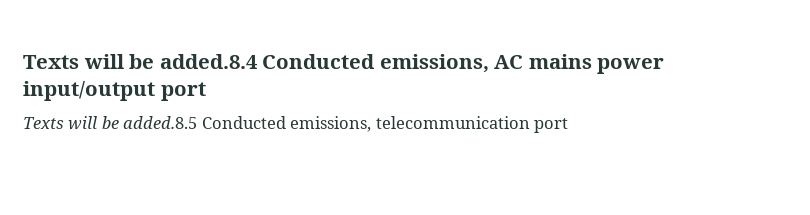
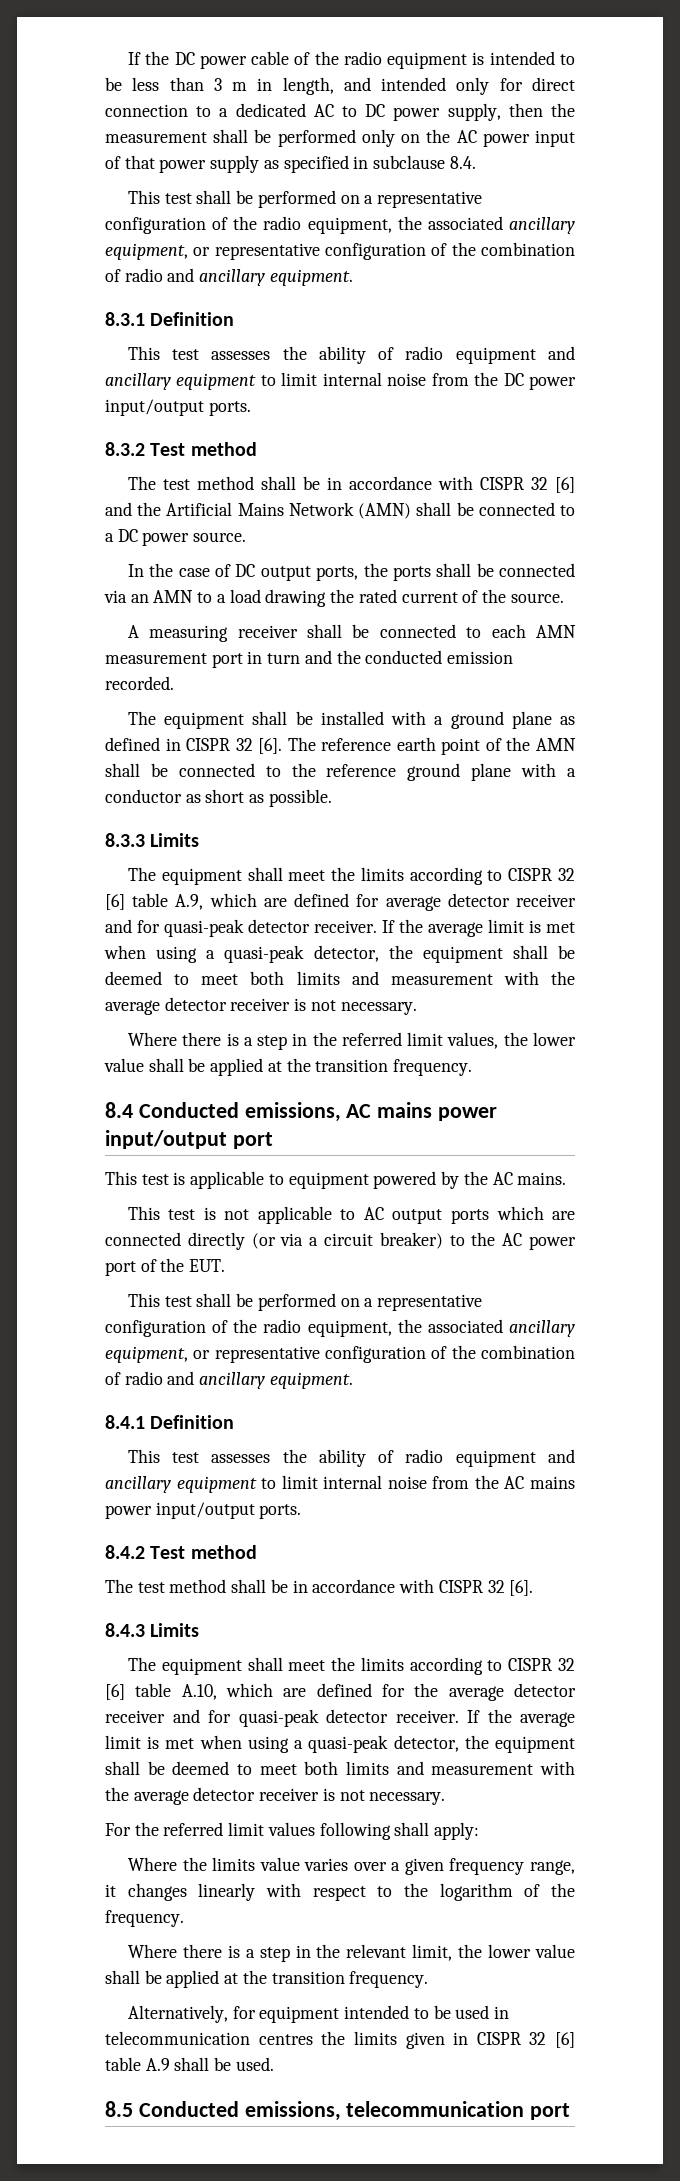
- Texts will be added.8.4 Conducted emissions, AC mains power input/output port
+ If the DC power cable of the radio equipment is intended to be less than 3 m in length, and intended only for direct connection to a dedicated AC to DC power supply, then the measurement shall be performed only on the AC power input of that power supply as specified in subclause 8.4.
+ This test shall be performed on a representative configuration of the radio equipment, the associated ancillary equipment, or representative configuration of the combination of radio and ancillary equipment.
+ 8.3.1 Definition
+ This test assesses the ability of radio equipment and ancillary equipment to limit internal noise from the DC power input/output ports.
+ 8.3.2 Test method
+ The test method shall be in accordance with CISPR 32 [6] and the Artificial Mains Network (AMN) shall be connected to a DC power source.
+ In the case of DC output ports, the ports shall be connected via an AMN to a load drawing the rated current of the source.
+ A measuring receiver shall be connected to each AMN measurement port in turn and the conducted emission recorded.
+ The equipment shall be installed with a ground plane as defined in CISPR 32 [6]. The reference earth point of the AMN shall be connected to the reference ground plane with a conductor as short as possible.
+ 8.3.3 Limits
+ The equipment shall meet the limits according to CISPR 32 [6] table A.9, which are defined for average detector receiver and for quasi-peak detector receiver. If the average limit is met when using a quasi-peak detector, the equipment shall be deemed to meet both limits and measurement with the average detector receiver is not necessary.
+ Where there is a step in the referred limit values, the lower value shall be applied at the transition frequency.
+ 8.4 Conducted emissions, AC mains power input/output port
- Texts will be added.8.5 Conducted emissions, telecommunication port
+ This test is applicable to equipment powered by the AC mains.
+ This test is not applicable to AC output ports which are connected directly (or via a circuit breaker) to the AC power port of the EUT.
+ This test shall be performed on a representative configuration of the radio equipment, the associated ancillary equipment, or representative configuration of the combination of radio and ancillary equipment.
+ 8.4.1 Definition
+ This test assesses the ability of radio equipment and ancillary equipment to limit internal noise from the AC mains power input/output ports.
+ 8.4.2 Test method
+ The test method shall be in accordance with CISPR 32 [6].
+ 8.4.3 Limits
+ The equipment shall meet the limits according to CISPR 32 [6] table A.10, which are defined for the average detector receiver and for quasi-peak detector receiver. If the average limit is met when using a quasi-peak detector, the equipment shall be deemed to meet both limits and measurement with the average detector receiver is not necessary.
+ For the referred limit values following shall apply:
+ Where the limits value varies over a given frequency range, it changes linearly with respect to the logarithm of the frequency.
+ Where there is a step in the relevant limit, the lower value shall be applied at the transition frequency.
+ Alternatively, for equipment intended to be used in telecommunication centres the limits given in CISPR 32 [6] table A.9 shall be used.
+ 8.5 Conducted emissions, telecommunication port

